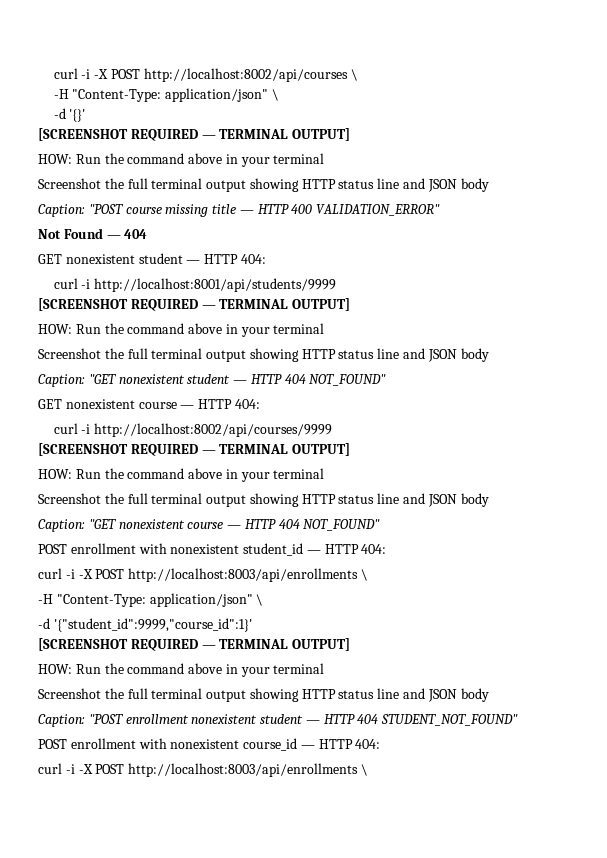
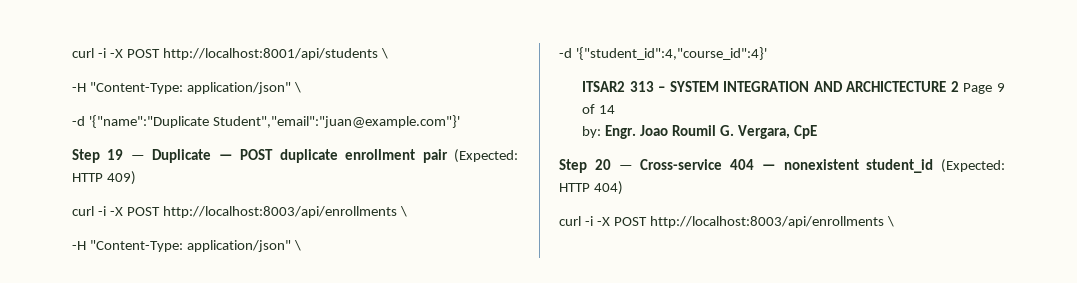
- curl -i -X POST http://localhost:8002/api/courses \
+ curl -i -X POST http://localhost:8001/api/students \
  -H "Content-Type: application/json" \
- -d '{}'
- [SCREENSHOT REQUIRED — TERMINAL OUTPUT]
- HOW: Run the command above in your terminal
- Screenshot the full terminal output showing HTTP status line and JSON body
- Caption: "POST course missing title — HTTP 400 VALIDATION_ERROR"
- Not Found — 404
- GET nonexistent student — HTTP 404:
- curl -i http://localhost:8001/api/students/9999
- [SCREENSHOT REQUIRED — TERMINAL OUTPUT]
- HOW: Run the command above in your terminal
- Screenshot the full terminal output showing HTTP status line and JSON body
- Caption: "GET nonexistent student — HTTP 404 NOT_FOUND"
- GET nonexistent course — HTTP 404:
- curl -i http://localhost:8002/api/courses/9999
- [SCREENSHOT REQUIRED — TERMINAL OUTPUT]
- HOW: Run the command above in your terminal
- Screenshot the full terminal output showing HTTP status line and JSON body
- Caption: "GET nonexistent course — HTTP 404 NOT_FOUND"
- POST enrollment with nonexistent student_id — HTTP 404:
+ -d '{"name":"Duplicate Student","email":"juan@example.com"}'
+ Step 19 — Duplicate — POST duplicate enrollment pair (Expected: HTTP 409)
- -d '{"student_id":9999,"course_id":1}'
- [SCREENSHOT REQUIRED — TERMINAL OUTPUT]
- HOW: Run the command above in your terminal
- Screenshot the full terminal output showing HTTP status line and JSON body
- Caption: "POST enrollment nonexistent student — HTTP 404 STUDENT_NOT_FOUND"
- POST enrollment with nonexistent course_id — HTTP 404:
+ -d '{"student_id":4,"course_id":4}'
+ ITSAR2 313 – SYSTEM INTEGRATION AND ARCHICTECTURE 2 Page 9 of 14
+ by: Engr. Joao Roumil G. Vergara, CpE
+ Step 20 — Cross-service 404 — nonexistent student_id (Expected: HTTP 404)

